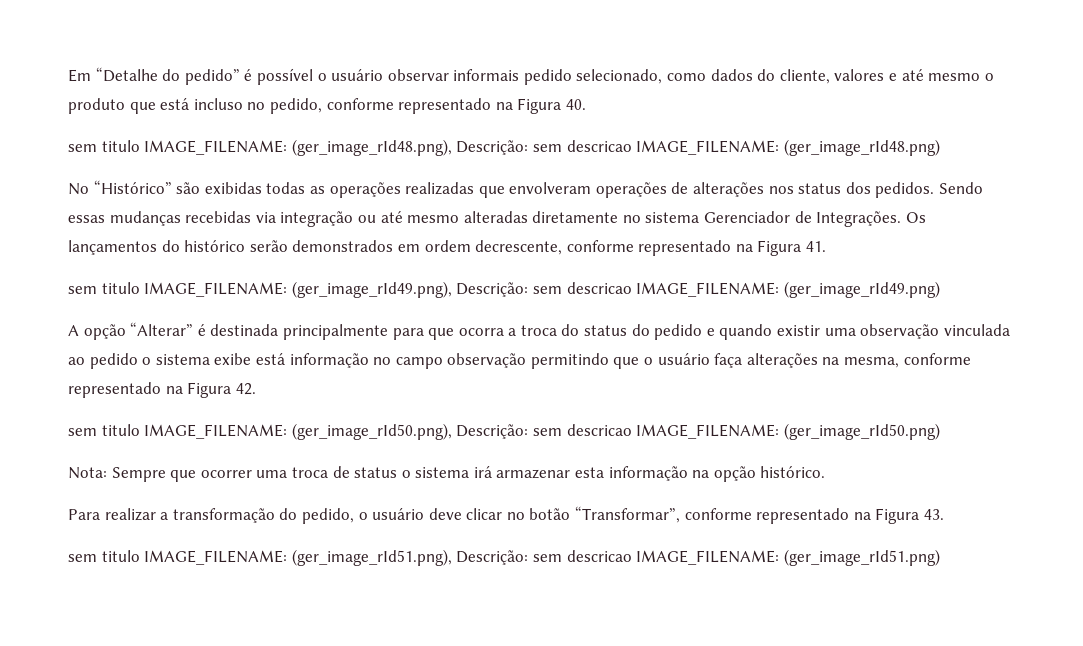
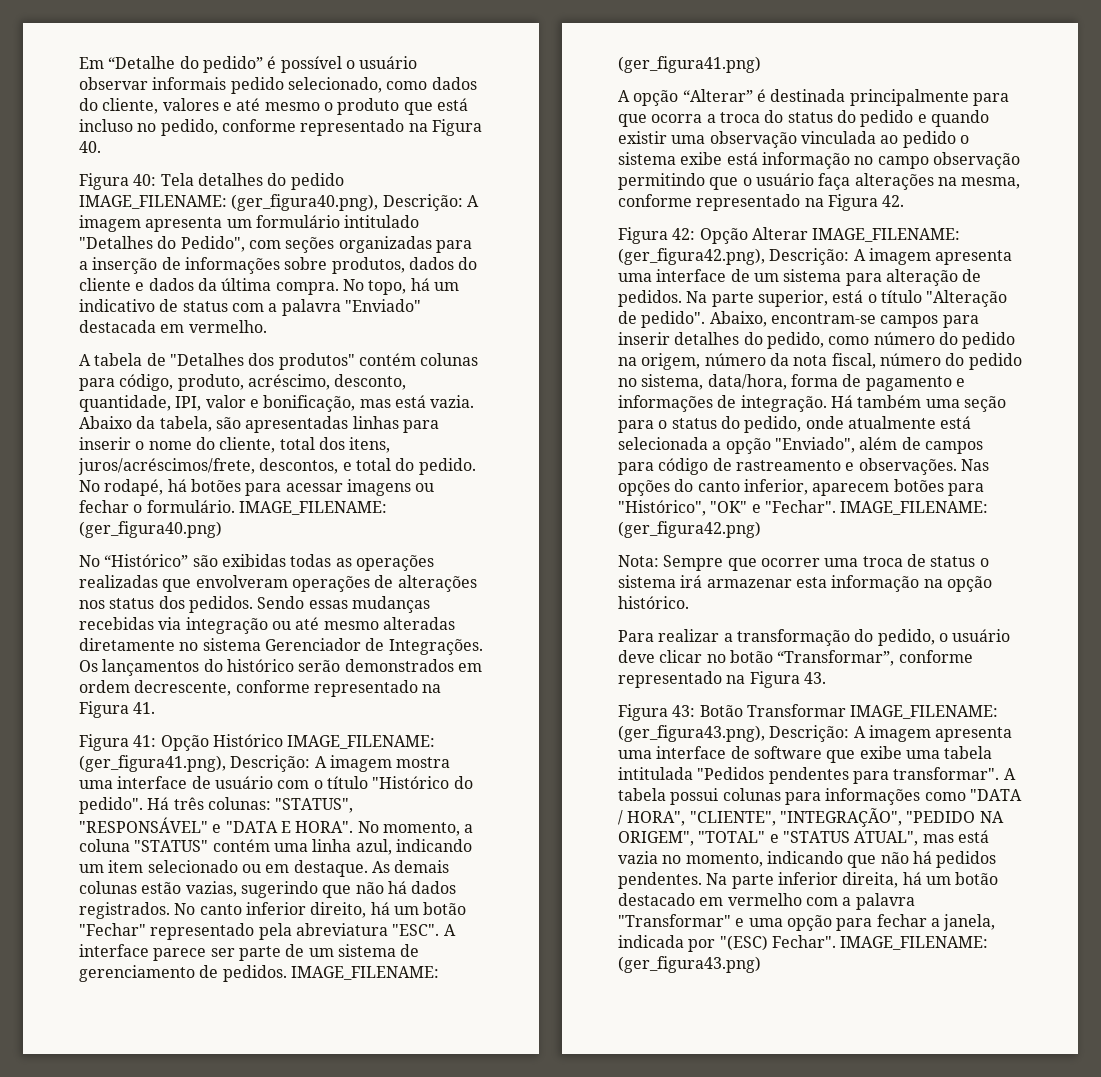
- sem titulo IMAGE_FILENAME: (ger_image_rId48.png), Descrição: sem descricao IMAGE_FILENAME: (ger_image_rId48.png)
+ Figura 40: Tela detalhes do pedido IMAGE_FILENAME: (ger_figura40.png), Descrição: A imagem apresenta um formulário intitulado "Detalhes do Pedido", com seções organizadas para a inserção de informações sobre produtos, dados do cliente e dados da última compra. No topo, há um indicativo de status com a palavra "Enviado" destacada em vermelho.
+ A tabela de "Detalhes dos produtos" contém colunas para código, produto, acréscimo, desconto, quantidade, IPI, valor e bonificação, mas está vazia. Abaixo da tabela, são apresentadas linhas para inserir o nome do cliente, total dos itens, juros/acréscimos/frete, descontos, e total do pedido. No rodapé, há botões para acessar imagens ou fechar o formulário. IMAGE_FILENAME: (ger_figura40.png)
- sem titulo IMAGE_FILENAME: (ger_image_rId49.png), Descrição: sem descricao IMAGE_FILENAME: (ger_image_rId49.png)
+ Figura 41: Opção Histórico IMAGE_FILENAME: (ger_figura41.png), Descrição: A imagem mostra uma interface de usuário com o título "Histórico do pedido". Há três colunas: "STATUS", "RESPONSÁVEL" e "DATA E HORA". No momento, a coluna "STATUS" contém uma linha azul, indicando um item selecionado ou em destaque. As demais colunas estão vazias, sugerindo que não há dados registrados. No canto inferior direito, há um botão "Fechar" representado pela abreviatura "ESC". A interface parece ser parte de um sistema de gerenciamento de pedidos. IMAGE_FILENAME: (ger_figura41.png)
- sem titulo IMAGE_FILENAME: (ger_image_rId50.png), Descrição: sem descricao IMAGE_FILENAME: (ger_image_rId50.png)
+ Figura 42: Opção Alterar IMAGE_FILENAME: (ger_figura42.png), Descrição: A imagem apresenta uma interface de um sistema para alteração de pedidos. Na parte superior, está o título "Alteração de pedido". Abaixo, encontram-se campos para inserir detalhes do pedido, como número do pedido na origem, número da nota fiscal, número do pedido no sistema, data/hora, forma de pagamento e informações de integração. Há também uma seção para o status do pedido, onde atualmente está selecionada a opção "Enviado", além de campos para código de rastreamento e observações. Nas opções do canto inferior, aparecem botões para "Histórico", "OK" e "Fechar". IMAGE_FILENAME: (ger_figura42.png)
- sem titulo IMAGE_FILENAME: (ger_image_rId51.png), Descrição: sem descricao IMAGE_FILENAME: (ger_image_rId51.png)
+ Figura 43: Botão Transformar IMAGE_FILENAME: (ger_figura43.png), Descrição: A imagem apresenta uma interface de software que exibe uma tabela intitulada "Pedidos pendentes para transformar". A tabela possui colunas para informações como "DATA / HORA", "CLIENTE", "INTEGRAÇÃO", "PEDIDO NA ORIGEM", "TOTAL" e "STATUS ATUAL", mas está vazia no momento, indicando que não há pedidos pendentes. Na parte inferior direita, há um botão destacado em vermelho com a palavra "Transformar" e uma opção para fechar a janela, indicada por "(ESC) Fechar". IMAGE_FILENAME: (ger_figura43.png)

